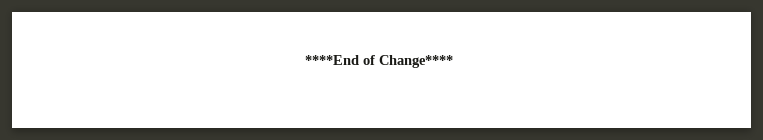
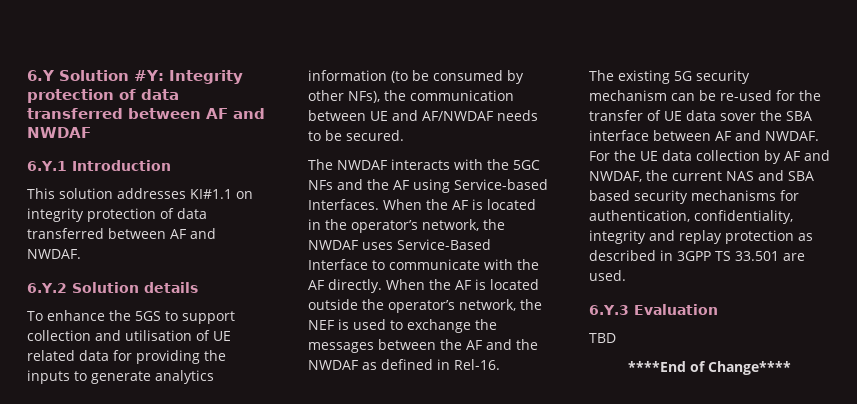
+ 6.Y Solution #Y: Integrity protection of data transferred between AF and NWDAF
+ 6.Y.1 Introduction
+ This solution addresses KI#1.1 on integrity protection of data transferred between AF and NWDAF.
+ 6.Y.2 Solution details
+ To enhance the 5GS to support collection and utilisation of UE related data for providing the inputs to generate analytics information (to be consumed by other NFs), the communication between UE and AF/NWDAF needs to be secured.
+ The NWDAF interacts with the 5GC NFs and the AF using Service-based Interfaces. When the AF is located in the operator’s network, the NWDAF uses Service-Based Interface to communicate with the AF directly. When the AF is located outside the operator’s network, the NEF is used to exchange the messages between the AF and the NWDAF as defined in Rel-16.
+ The existing 5G security mechanism can be re-used for the transfer of UE data sover the SBA interface between AF and NWDAF. For the UE data collection by AF and NWDAF, the current NAS and SBA based security mechanisms for authentication, confidentiality, integrity and replay protection as described in 3GPP TS 33.501 are used.
+ 6.Y.3 Evaluation
+ TBD

